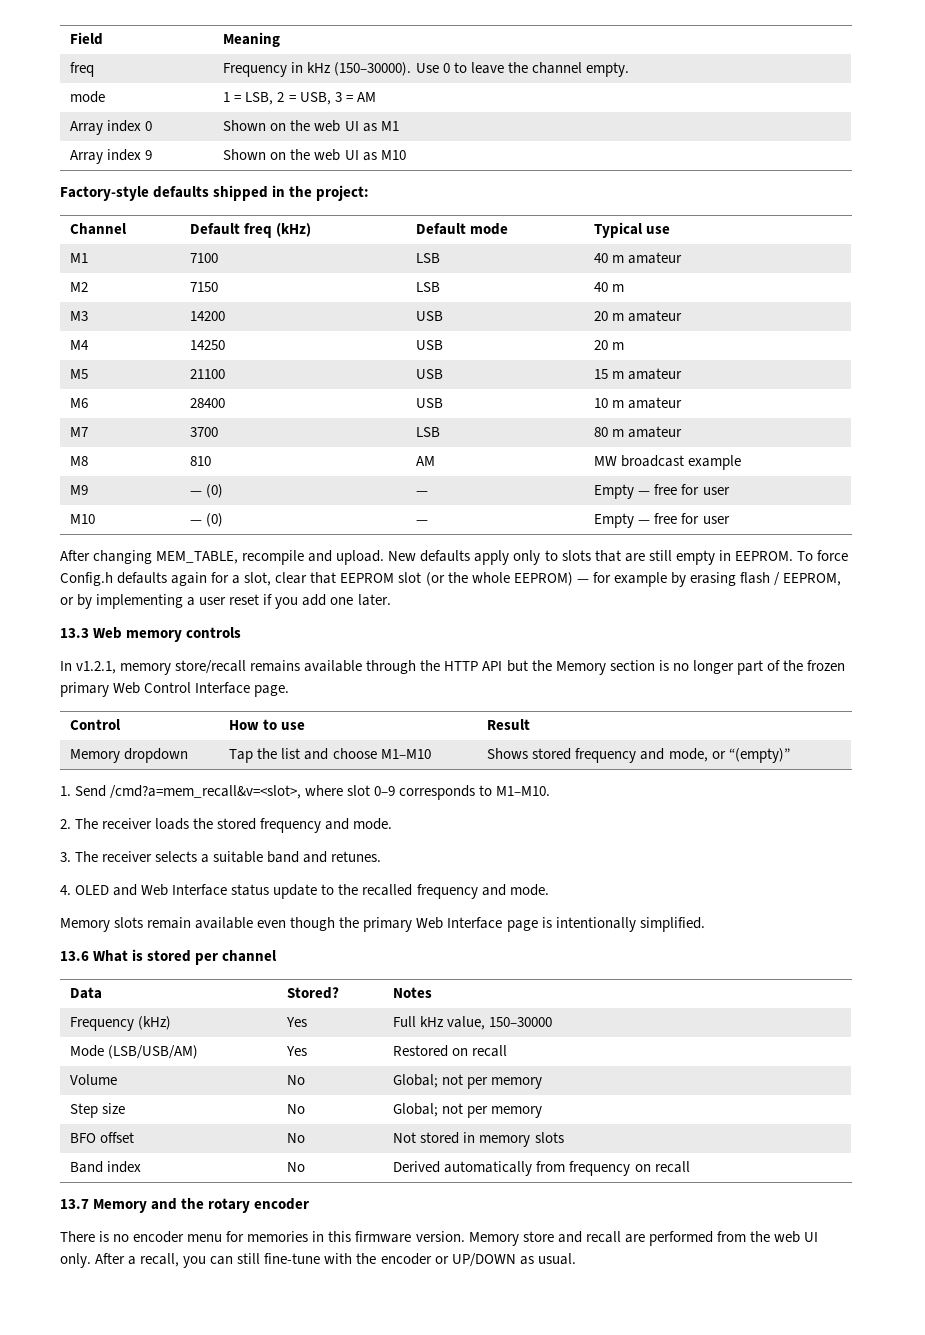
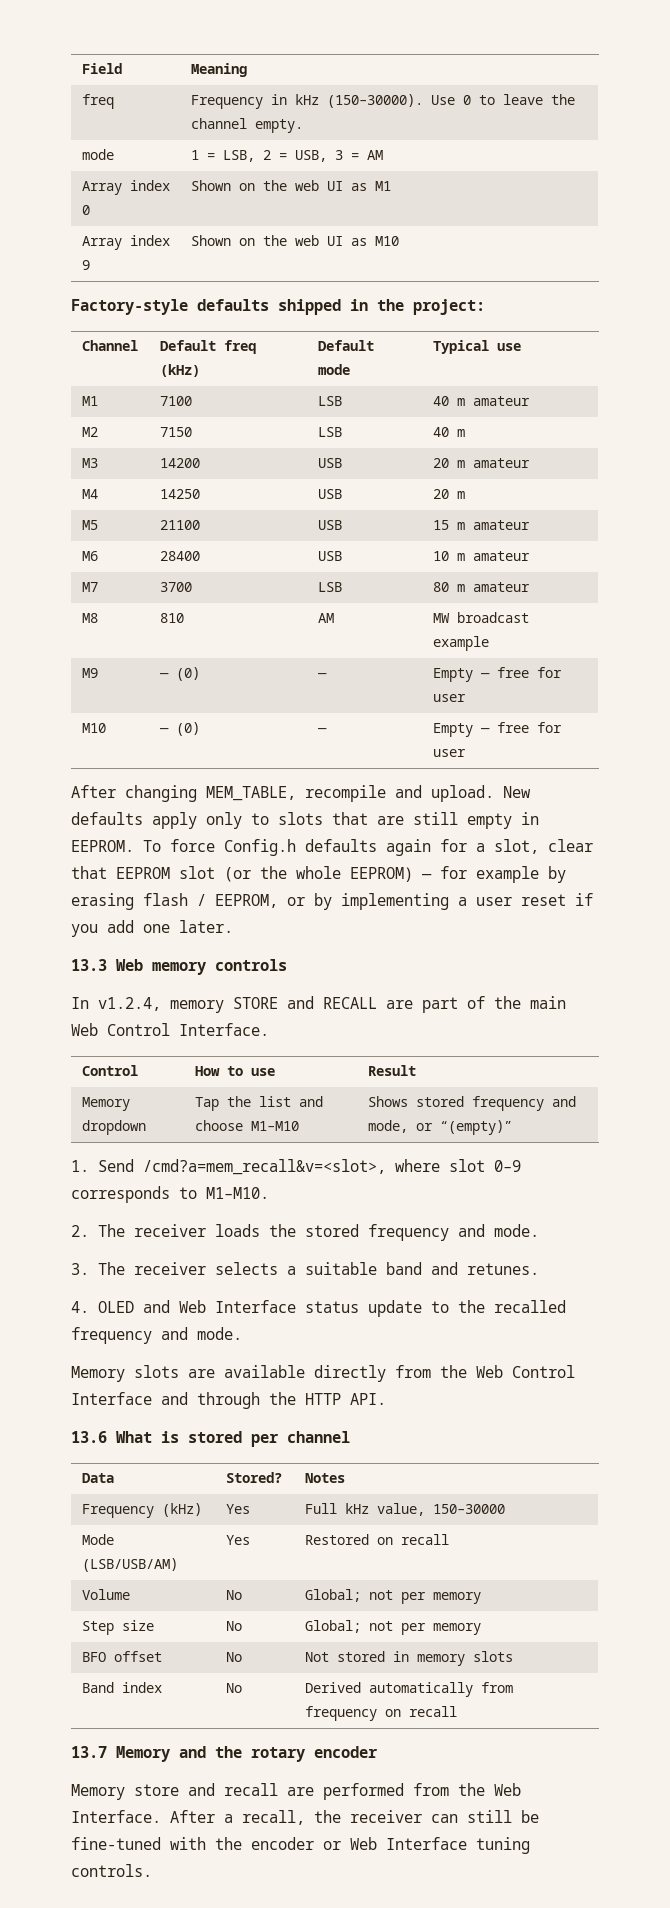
- In v1.2.1, memory store/recall remains available through the HTTP API but the Memory section is no longer part of the frozen primary Web Control Interface page.
+ In v1.2.4, memory STORE and RECALL are part of the main Web Control Interface.
- Memory slots remain available even though the primary Web Interface page is intentionally simplified.
+ Memory slots are available directly from the Web Control Interface and through the HTTP API.
- There is no encoder menu for memories in this firmware version. Memory store and recall are performed from the web UI only. After a recall, you can still fine-tune with the encoder or UP/DOWN as usual.
+ Memory store and recall are performed from the Web Interface. After a recall, the receiver can still be fine-tuned with the encoder or Web Interface tuning controls.

